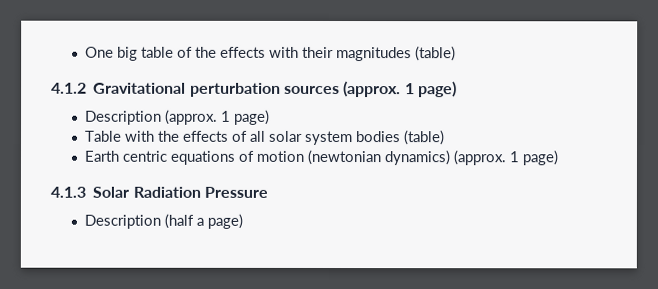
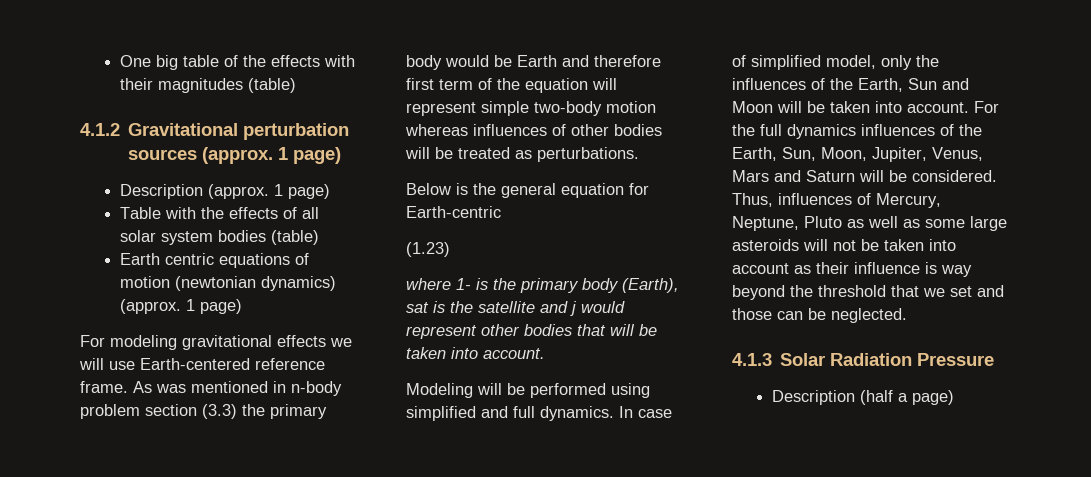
+ For modeling gravitational effects we will use Earth-centered reference frame. As was mentioned in n-body problem section (3.3) the primary body would be Earth and therefore first term of the equation will represent simple two-body motion whereas influences of other bodies will be treated as perturbations.
+ Below is the general equation for Earth-centric
+ (1.23)
+ where 1- is the primary body (Earth), sat is the satellite and j would represent other bodies that will be taken into account.
+ Modeling will be performed using simplified and full dynamics. In case of simplified model, only the influences of the Earth, Sun and Moon will be taken into account. For the full dynamics influences of the Earth, Sun, Moon, Jupiter, Venus, Mars and Saturn will be considered. Thus, influences of Mercury, Neptune, Pluto as well as some large asteroids will not be taken into account as their influence is way beyond the threshold that we set and those can be neglected.

